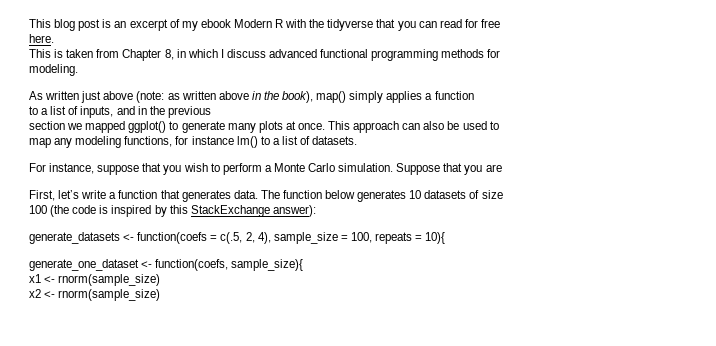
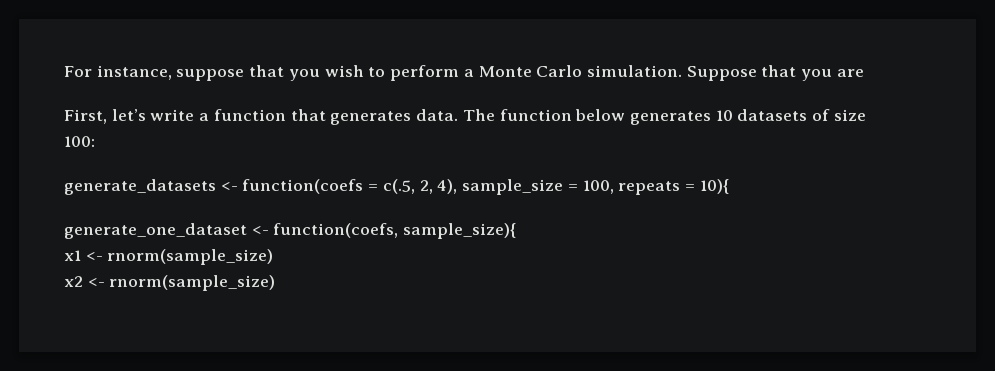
- This blog post is an excerpt of my ebook Modern R with the tidyverse that you can read for free
- here.
- This is taken from Chapter 8, in which I discuss advanced functional programming methods for
- modeling.
- As written just above (note: as written above in the book), map() simply applies a function
- to a list of inputs, and in the previous
- section we mapped ggplot() to generate many plots at once. This approach can also be used to
- map any modeling functions, for instance lm() to a list of datasets.
- 100 (the code is inspired by this StackExchange answer):
+ 100:

